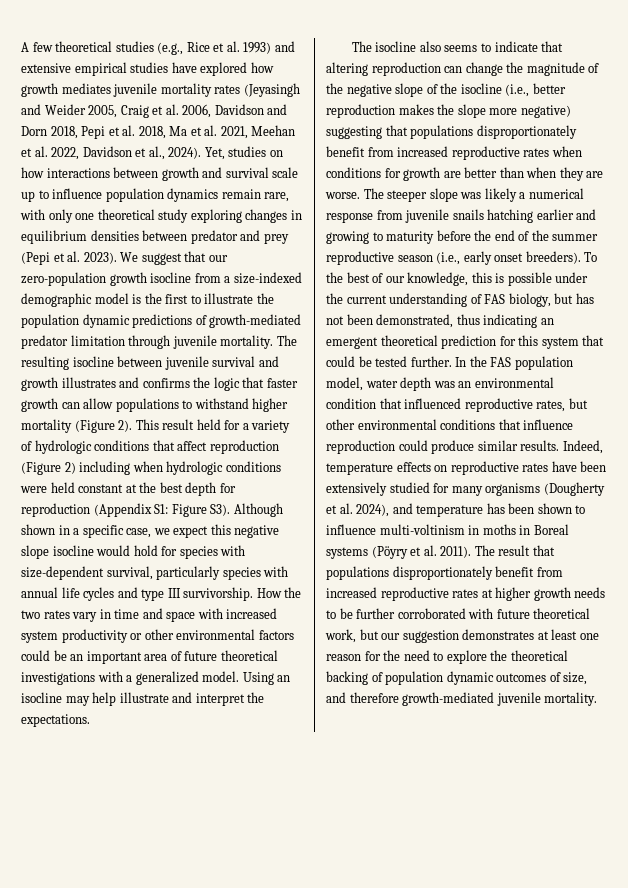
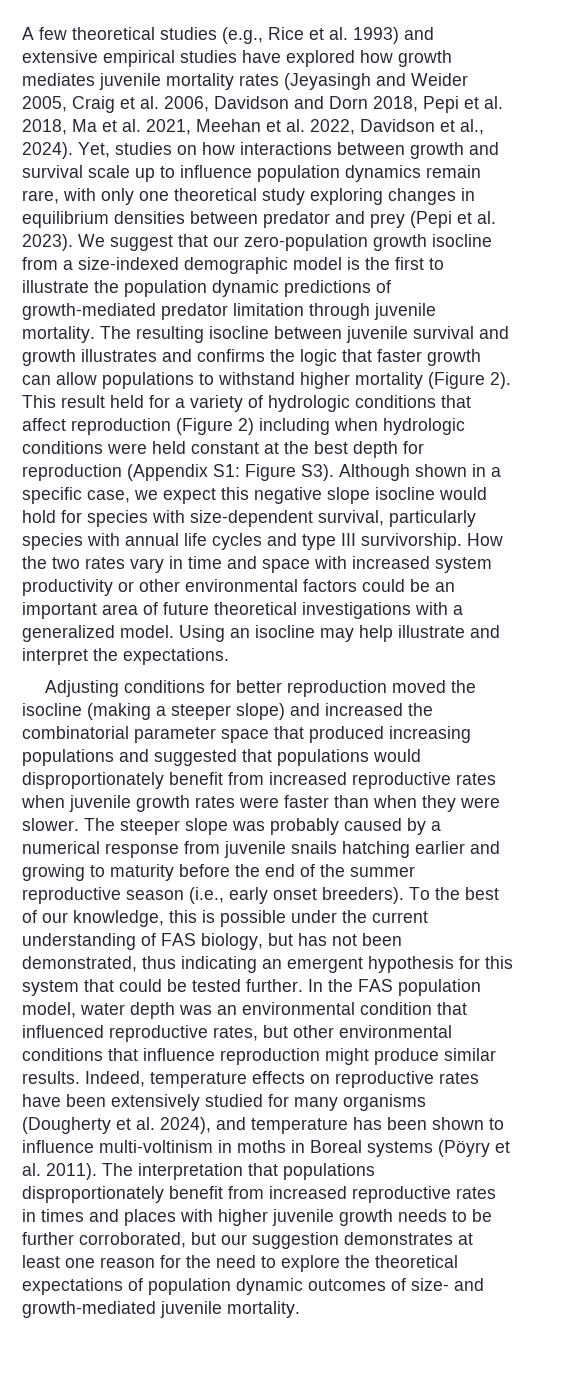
- The isocline also seems to indicate that altering reproduction can change the magnitude of the negative slope of the isocline (i.e., better reproduction makes the slope more negative) suggesting that populations disproportionately benefit from increased reproductive rates when conditions for growth are better than when they are worse.
+ Adjusting conditions for better reproduction moved the isocline (making a steeper slope) and increased the combinatorial parameter space that produced increasing populations and suggested that populations would disproportionately benefit from increased reproductive rates when juvenile growth rates were faster than when they were slower.
- The steeper slope was likely a numerical response from juvenile snails hatching earlier and growing to maturity before the end of the summer reproductive season (i.e., early onset breeders).
+ The steeper slope was probably caused by a numerical response from juvenile snails hatching earlier and growing to maturity before the end of the summer reproductive season (i.e., early onset breeders).
- To the best of our knowledge, this is possible under the current understanding of FAS biology, but has not been demonstrated, thus indicating an emergent theoretical prediction for this system that could be tested further.
+ To the best of our knowledge, this is possible under the current understanding of FAS biology, but has not been demonstrated, thus indicating an emergent hypothesis for this system that could be tested further.
- In the FAS population model, water depth was an environmental condition that influenced reproductive rates, but other environmental conditions that influence reproduction could produce similar results.
+ In the FAS population model, water depth was an environmental condition that influenced reproductive rates, but other environmental conditions that influence reproduction might produce similar results.
- The result that populations disproportionately benefit from increased reproductive rates at higher growth needs to be further corroborated with future theoretical work, but our suggestion demonstrates at least one reason for the need to explore the theoretical backing of population dynamic outcomes of size, and therefore growth-mediated juvenile mortality.
+ The interpretation that populations disproportionately benefit from increased reproductive rates in times and places with higher juvenile growth needs to be further corroborated, but our suggestion demonstrates at least one reason for the need to explore the theoretical expectations of population dynamic outcomes of size- and growth-mediated juvenile mortality.

